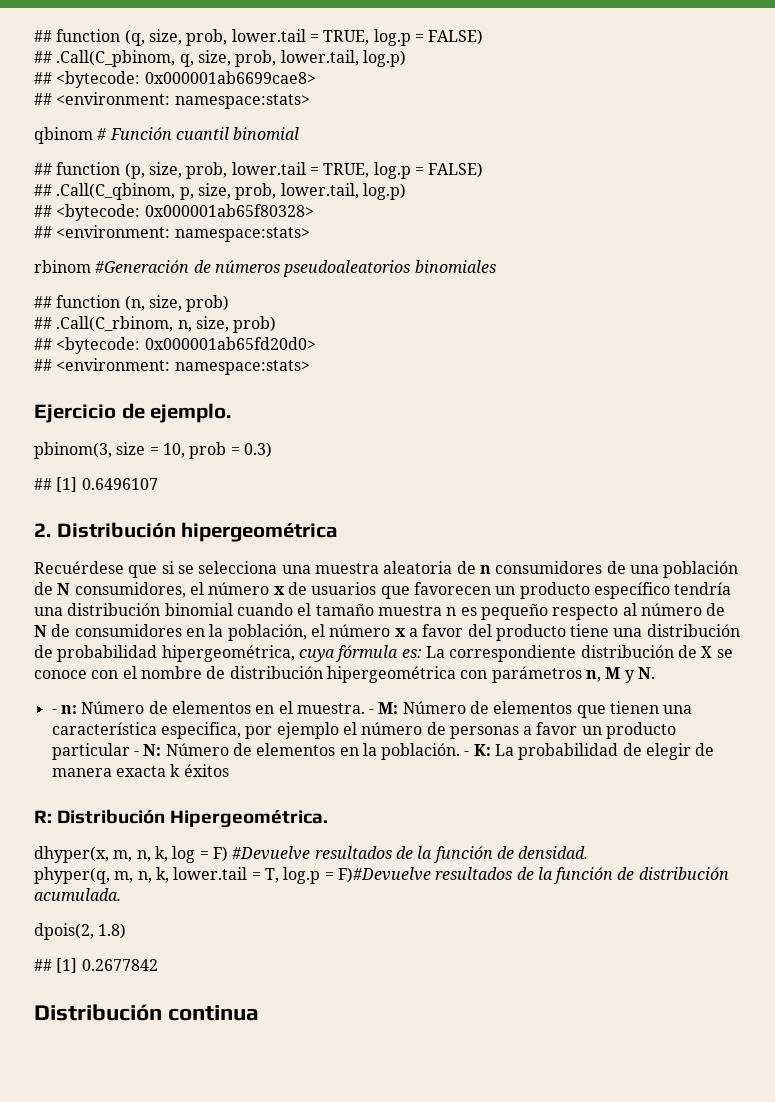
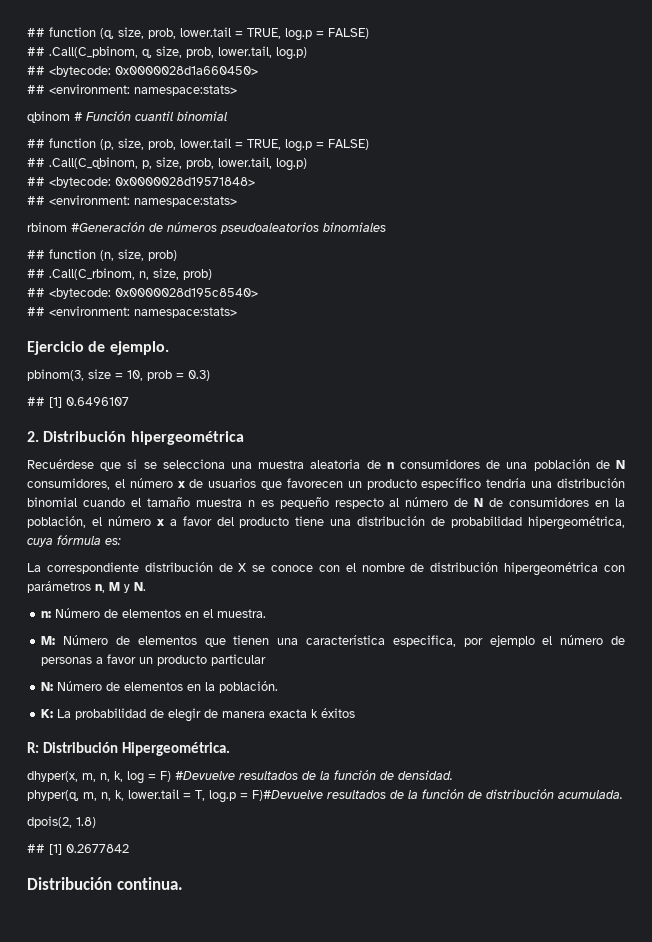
- ## <bytecode: 0x000001ab6699cae8>
+ ## <bytecode: 0x0000028d1a660450>
- ## <bytecode: 0x000001ab65f80328>
+ ## <bytecode: 0x0000028d19571848>
- ## <bytecode: 0x000001ab65fd20d0>
+ ## <bytecode: 0x0000028d195c8540>
- Recuérdese que si se selecciona una muestra aleatoria de n consumidores de una población de N consumidores, el número x de usuarios que favorecen un producto específico tendría una distribución binomial cuando el tamaño muestra n es pequeño respecto al número de N de consumidores en la población, el número x a favor del producto tiene una distribución de probabilidad hipergeométrica, cuya fórmula es: La correspondiente distribución de X se conoce con el nombre de distribución hipergeométrica con parámetros n, M y N.
+ Recuérdese que si se selecciona una muestra aleatoria de n consumidores de una población de N consumidores, el número x de usuarios que favorecen un producto específico tendría una distribución binomial cuando el tamaño muestra n es pequeño respecto al número de N de consumidores en la población, el número x a favor del producto tiene una distribución de probabilidad hipergeométrica, cuya fórmula es:
+ La correspondiente distribución de X se conoce con el nombre de distribución hipergeométrica con parámetros n, M y N.
- - n: Número de elementos en el muestra. - M: Número de elementos que tienen una característica especifica, por ejemplo el número de personas a favor un producto particular - N: Número de elementos en la población. - K: La probabilidad de elegir de manera exacta k éxitos
+ n: Número de elementos en el muestra.
+ M: Número de elementos que tienen una característica especifica, por ejemplo el número de personas a favor un producto particular
+ N: Número de elementos en la población.
+ K: La probabilidad de elegir de manera exacta k éxitos
- Distribución continua
+ Distribución continua.

